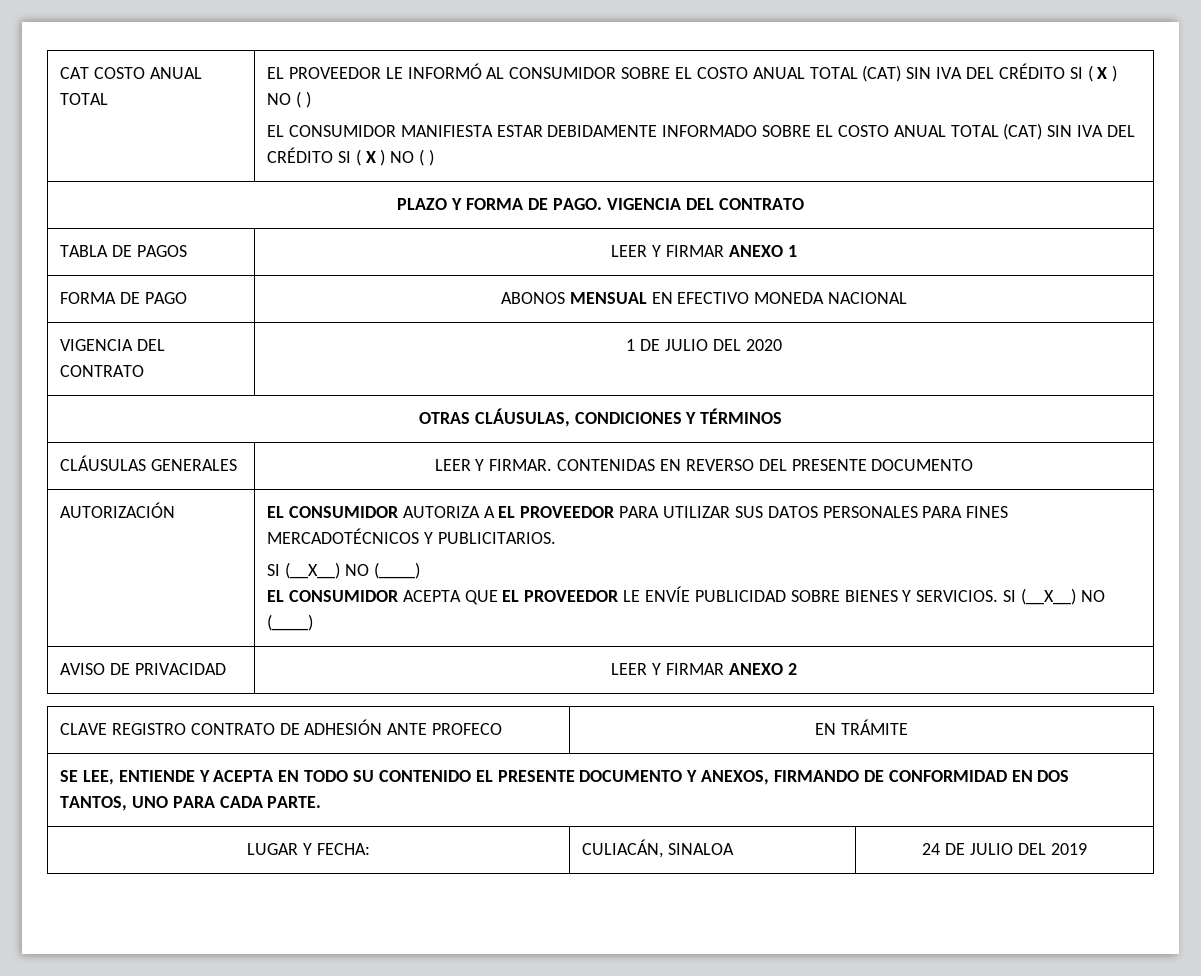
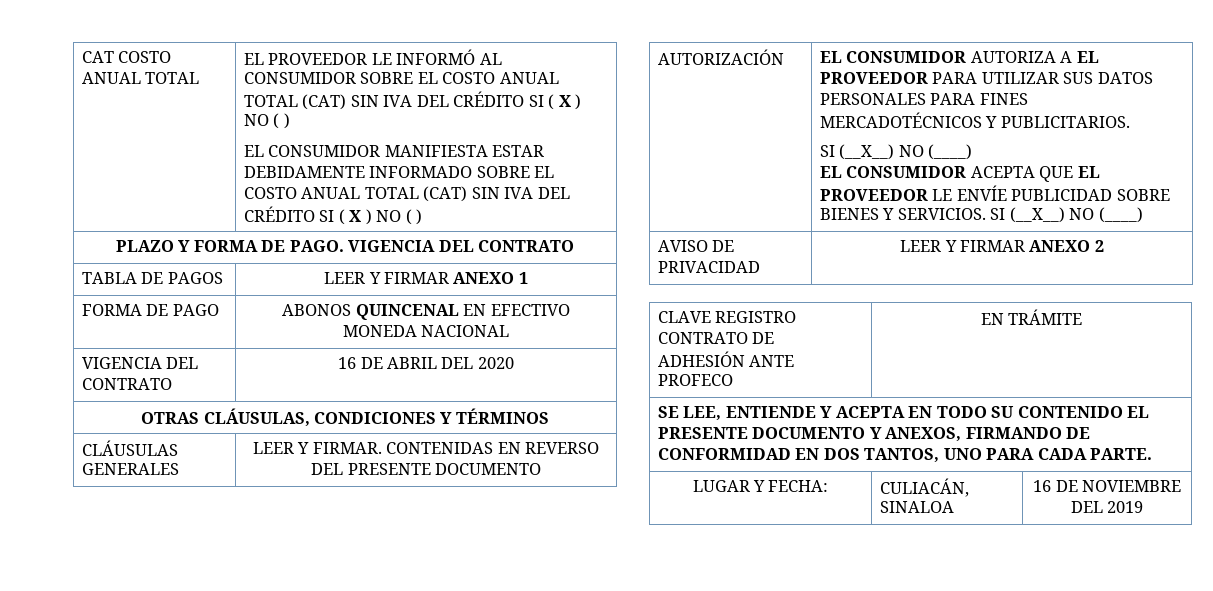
- FORMA DE PAGO | ABONOS MENSUAL EN EFECTIVO MONEDA NACIONAL
+ FORMA DE PAGO | ABONOS QUINCENAL EN EFECTIVO MONEDA NACIONAL
- VIGENCIA DEL CONTRATO | 1 DE JULIO DEL 2020
+ VIGENCIA DEL CONTRATO | 16 DE ABRIL DEL 2020
- LUGAR Y FECHA: | CULIACÁN, SINALOA | 24 DE JULIO DEL 2019
+ LUGAR Y FECHA: | CULIACÁN, SINALOA | 16 DE NOVIEMBRE DEL 2019

